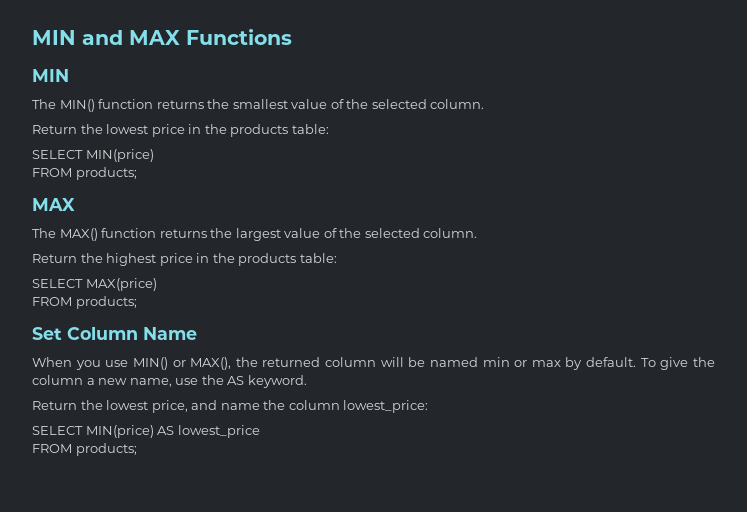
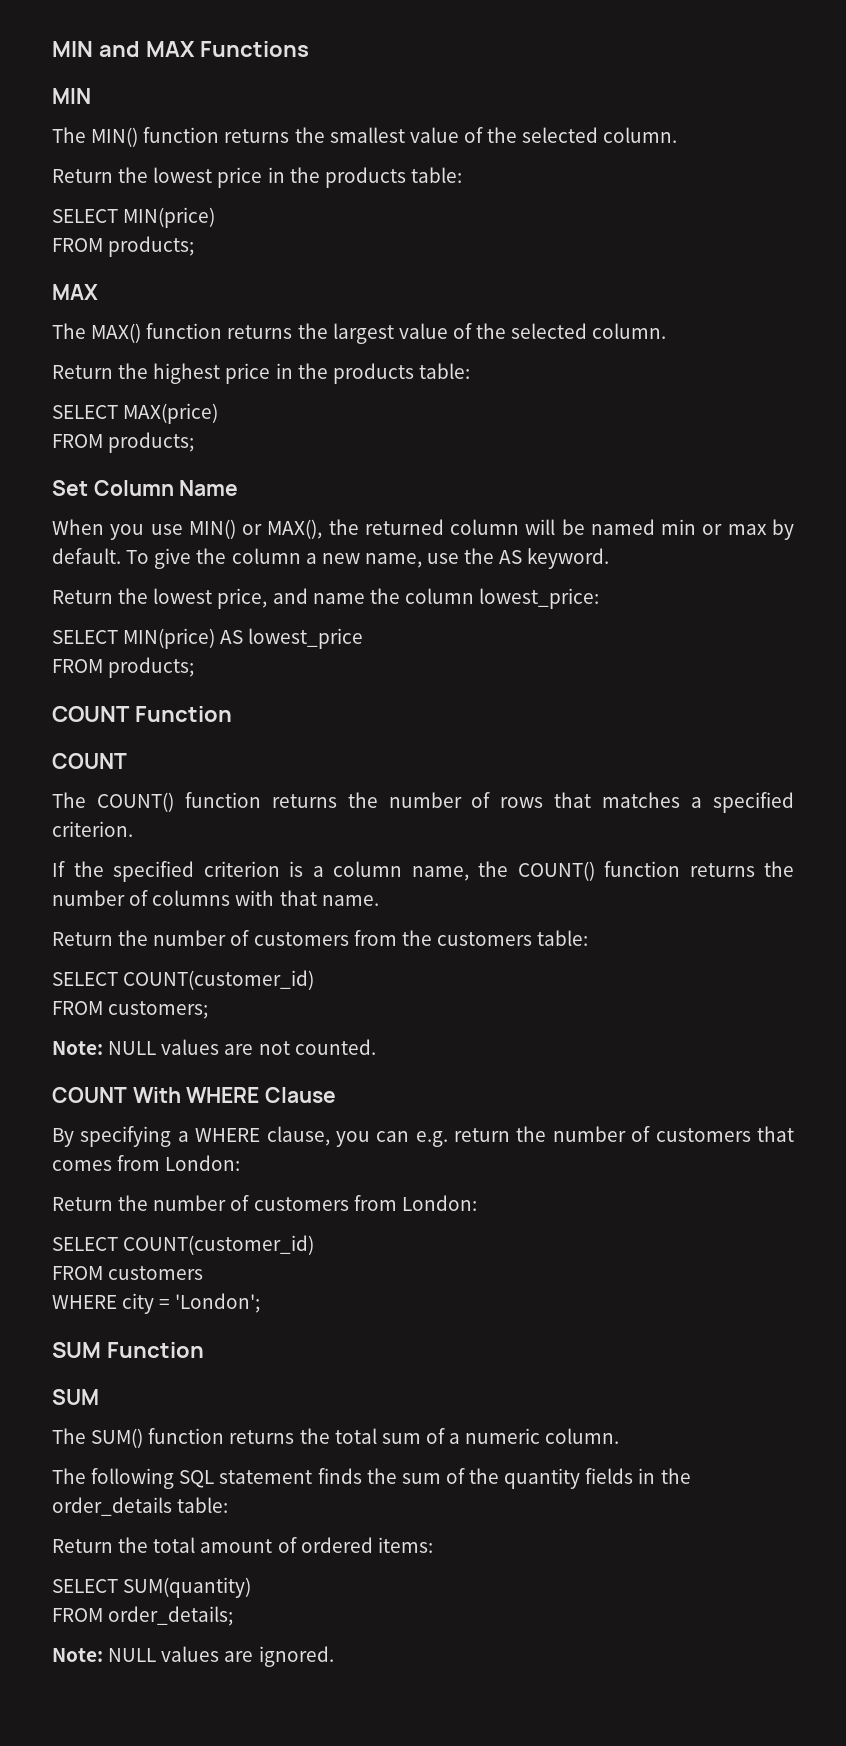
+ COUNT Function
+ COUNT
+ The COUNT() function returns the number of rows that matches a specified criterion.
+ If the specified criterion is a column name, the COUNT() function returns the number of columns with that name.
+ Return the number of customers from the customers table:
+ SELECT COUNT(customer_id)
+ FROM customers;
+ Note: NULL values are not counted.
+ COUNT With WHERE Clause
+ By specifying a WHERE clause, you can e.g. return the number of customers that comes from London:
+ Return the number of customers from London:
+ SELECT COUNT(customer_id)
+ FROM customers
+ WHERE city = 'London';
+ SUM Function
+ SUM
+ The SUM() function returns the total sum of a numeric column.
+ The following SQL statement finds the sum of the quantity fields in the order_details table:
+ Return the total amount of ordered items:
+ SELECT SUM(quantity)
+ FROM order_details;
+ Note: NULL values are ignored.

